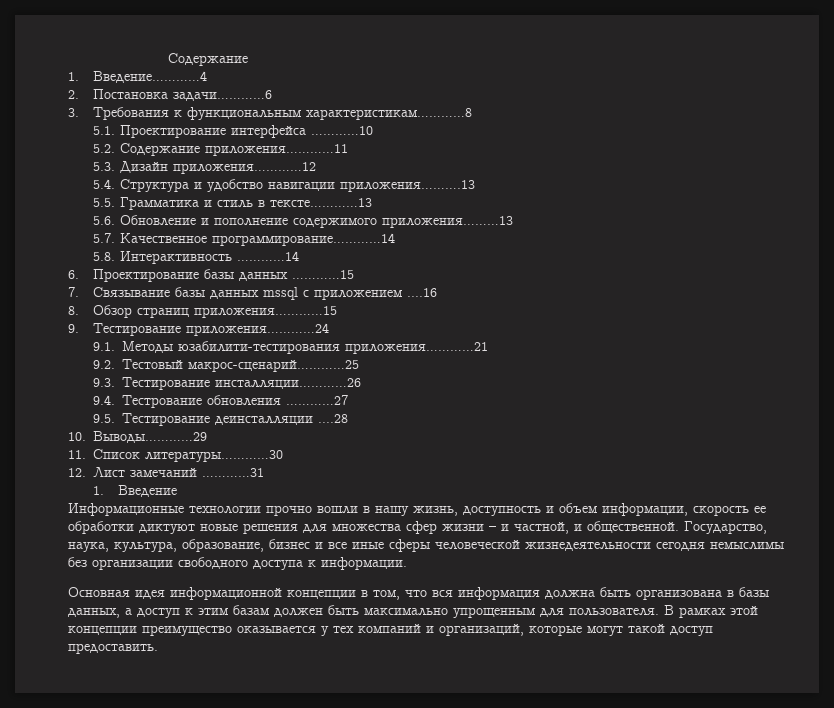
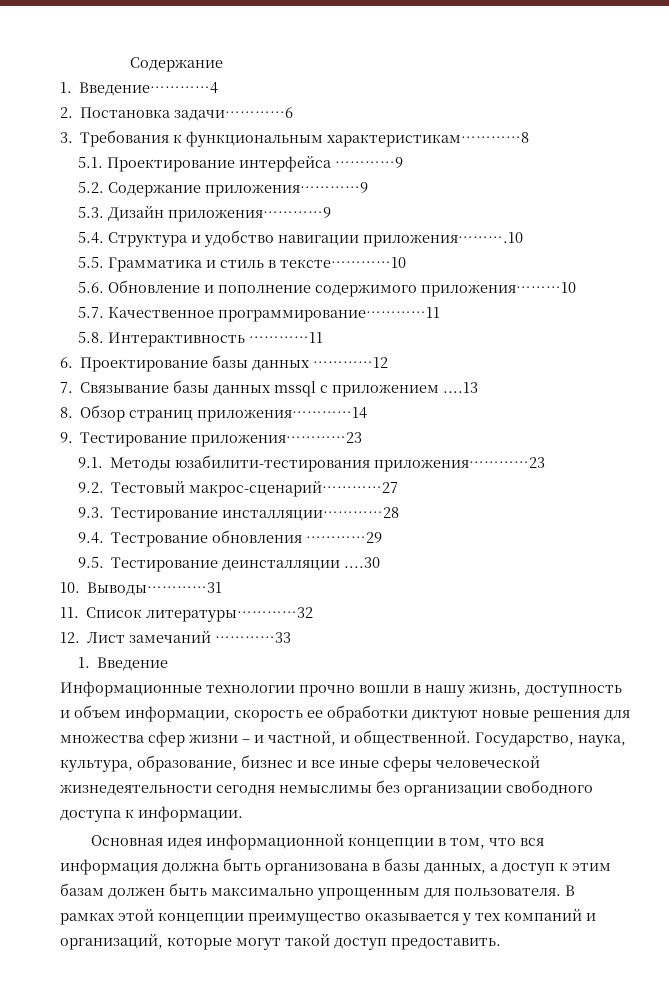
- 5.1. Проектирование интерфейса …………10
+ 5.1. Проектирование интерфейса …………9
- 5.2. Содержание приложения…………11
+ 5.2. Содержание приложения…………9
- 5.3. Дизайн приложения…………12
+ 5.3. Дизайн приложения…………9
- 5.4. Структура и удобство навигации приложения……….13
+ 5.4. Структура и удобство навигации приложения……….10
- 5.5. Грамматика и стиль в тексте…………13
+ 5.5. Грамматика и стиль в тексте…………10
- 5.6. Обновление и пополнение содержимого приложения………13
+ 5.6. Обновление и пополнение содержимого приложения………10
- 5.7. Качественное программирование…………14
+ 5.7. Качественное программирование…………11
- 5.8. Интерактивность …………14
+ 5.8. Интерактивность …………11
- 6. Проектирование базы данных …………15
+ 6. Проектирование базы данных …………12
- 7. Связывание базы данных mssql с приложением ....16
+ 7. Связывание базы данных mssql с приложением ....13
- 8. Обзор страниц приложения…………15
+ 8. Обзор страниц приложения…………14
- 9. Тестирование приложения…………24
+ 9. Тестирование приложения…………23
- 9.1. Методы юзабилити-тестирования приложения…………21
+ 9.1. Методы юзабилити-тестирования приложения…………23
- 9.2. Тестовый макрос-сценарий…………25
+ 9.2. Тестовый макрос-сценарий…………27
- 9.3. Тестирование инсталляции…………26
+ 9.3. Тестирование инсталляции…………28
- 9.4. Тестрование обновления …………27
+ 9.4. Тестрование обновления …………29
- 9.5. Тестирование деинсталляции ....28
+ 9.5. Тестирование деинсталляции ....30
- 10. Выводы…………29
+ 10. Выводы…………31
- 11. Список литературы…………30
+ 11. Список литературы…………32
- 12. Лист замечаний …………31
+ 12. Лист замечаний …………33

